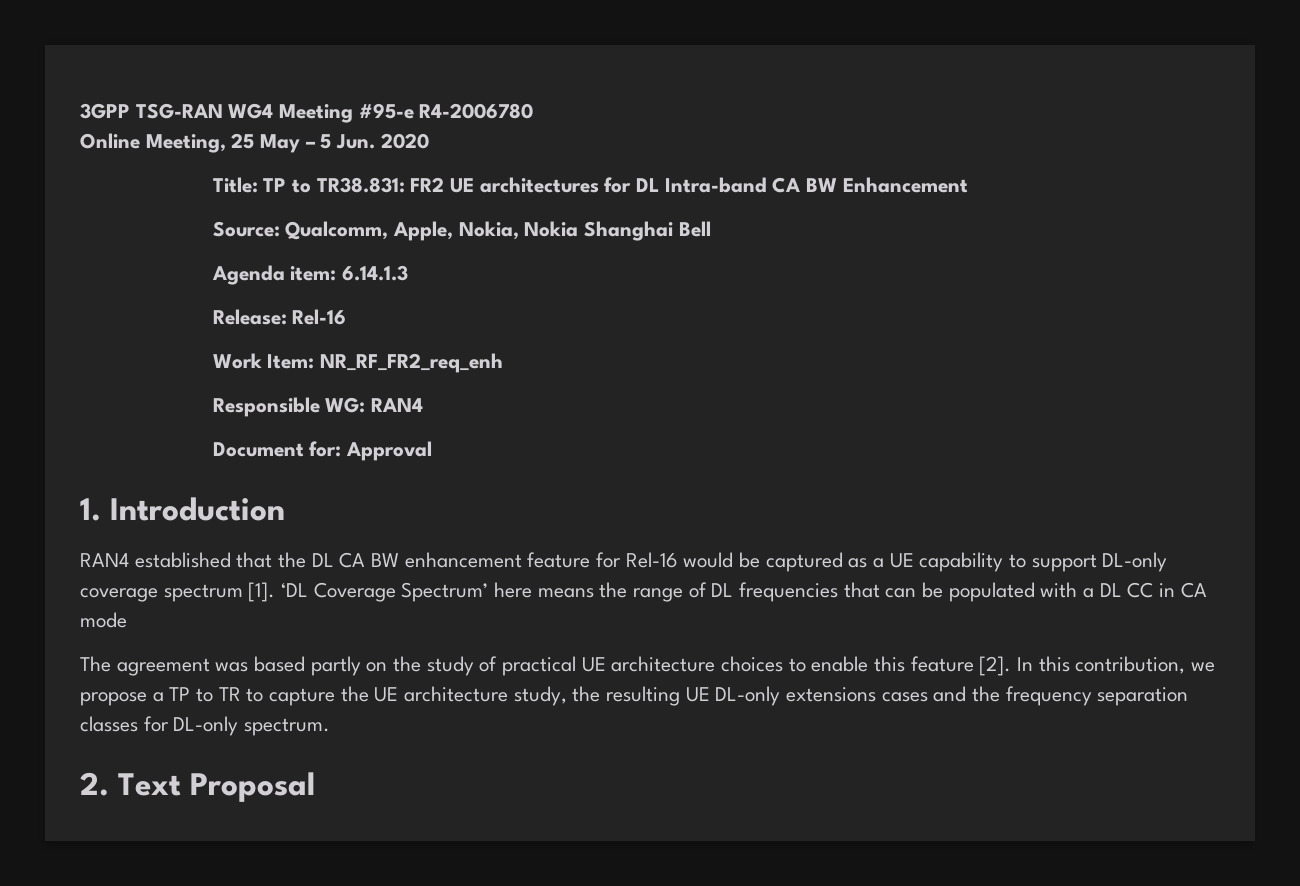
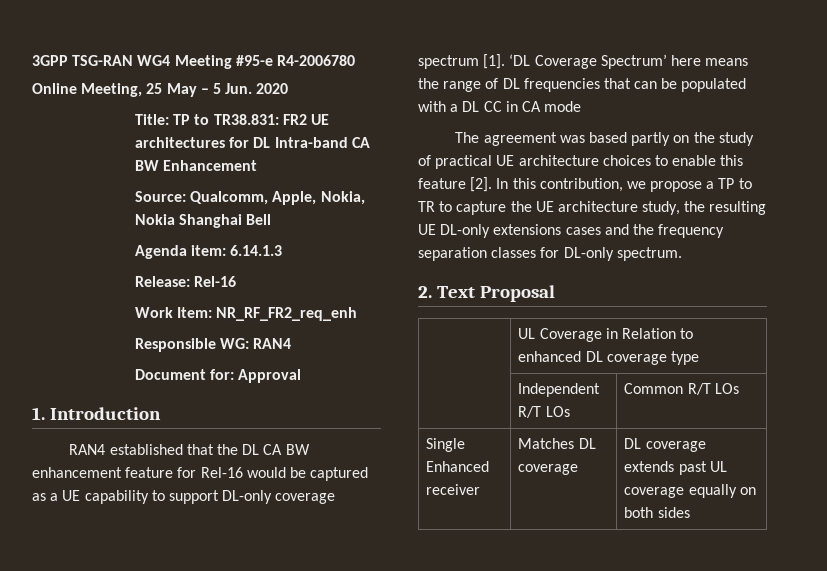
+ | UL Coverage in Relation to enhanced DL coverage type
+ | Independent R/T LOs | Common R/T LOs
+ Single Enhanced receiver | Matches DL coverage | DL coverage extends past UL coverage equally on both sides

